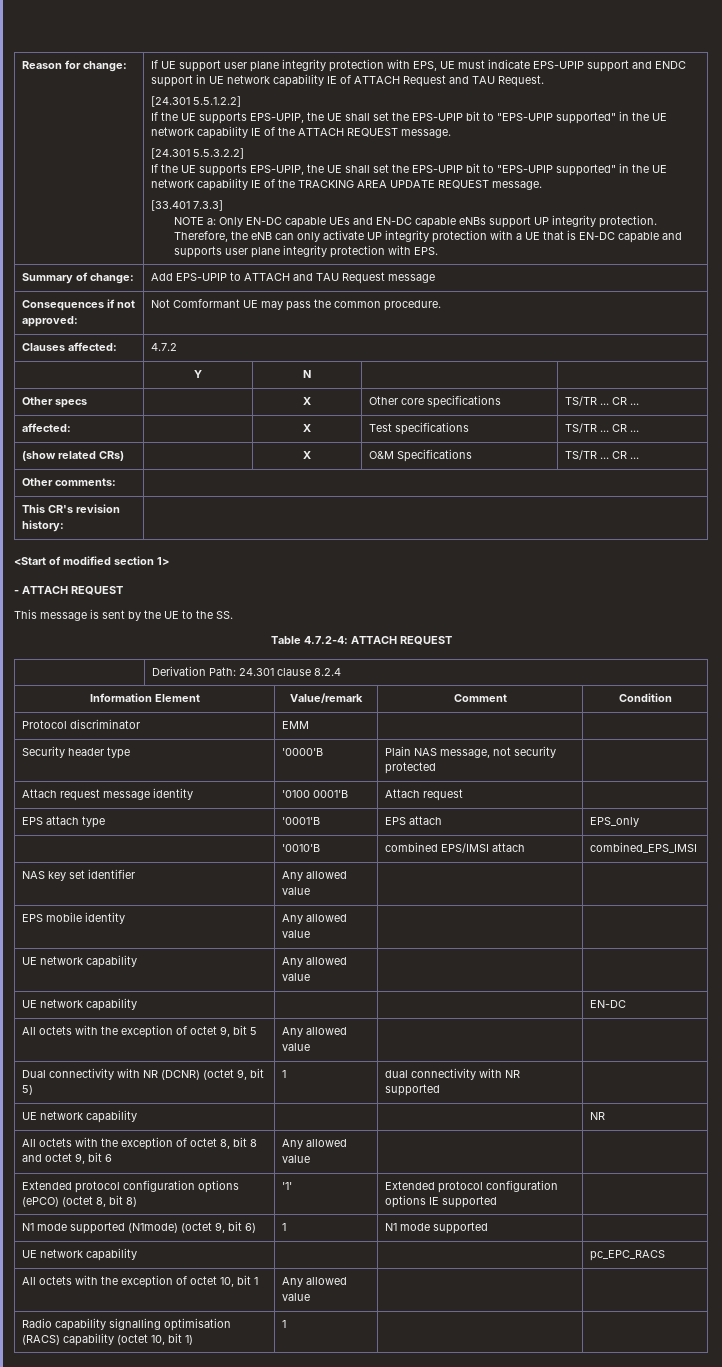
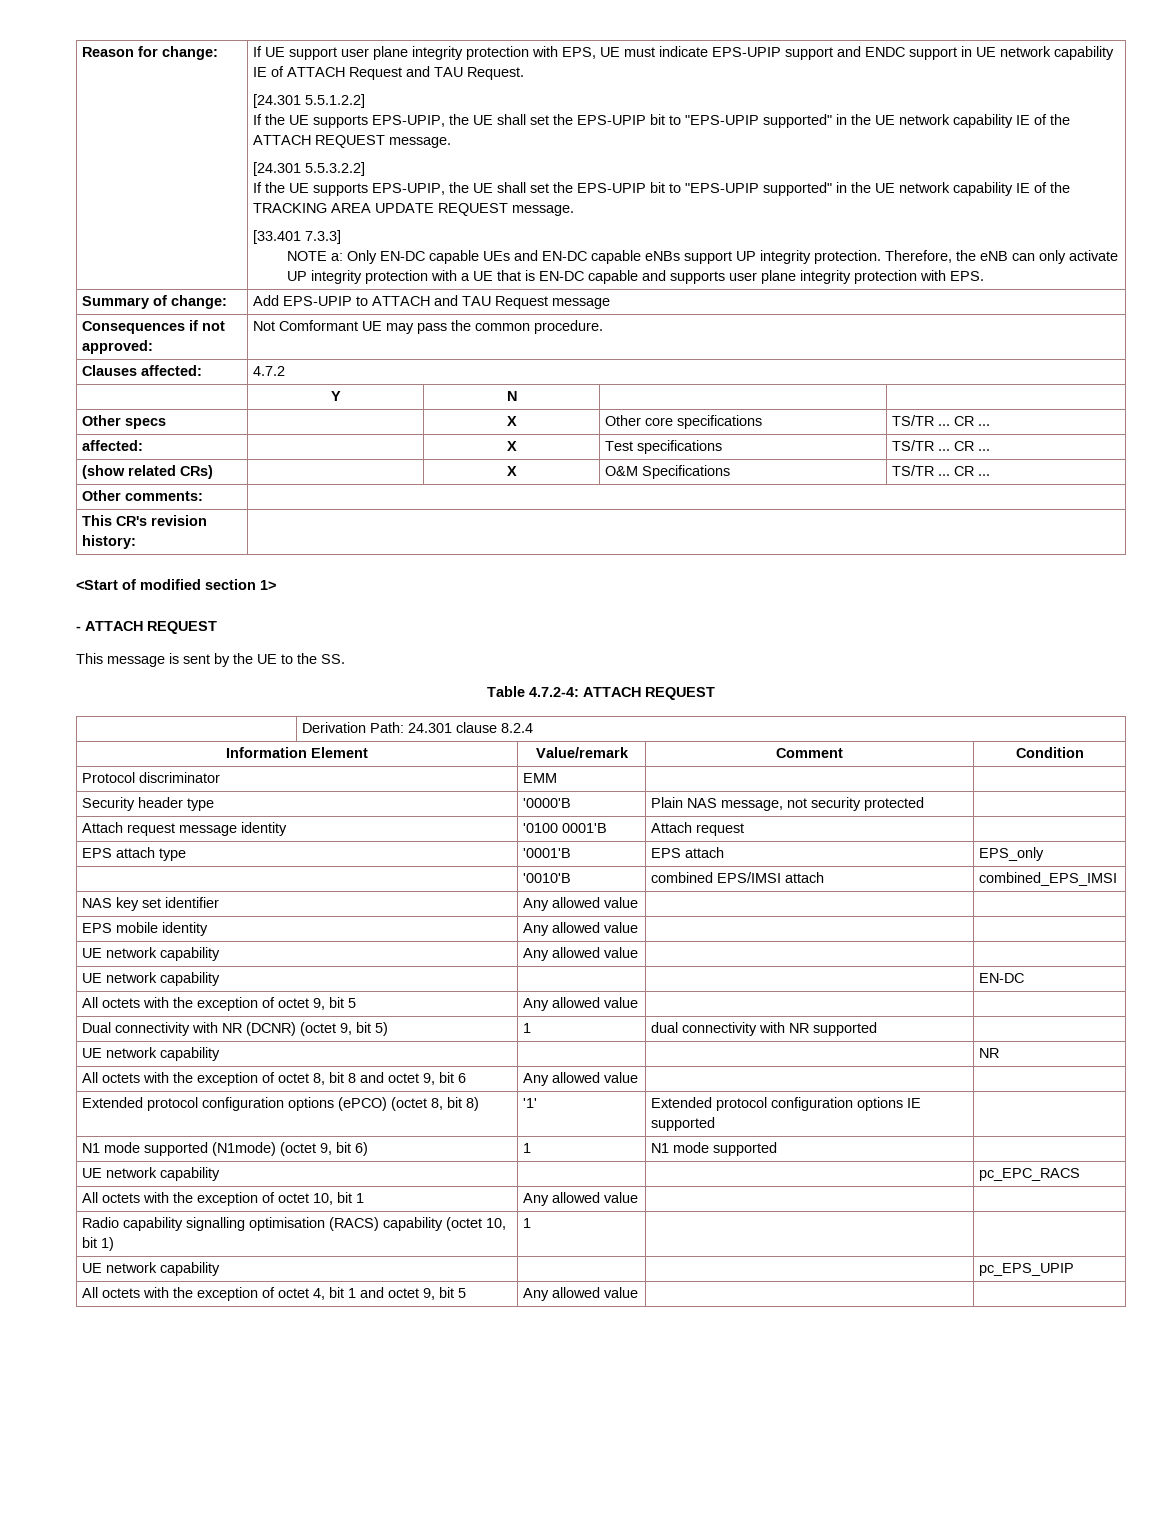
+ UE network capability | | | pc_EPS_UPIP
+ All octets with the exception of octet 4, bit 1 and octet 9, bit 5 | Any allowed value | |

